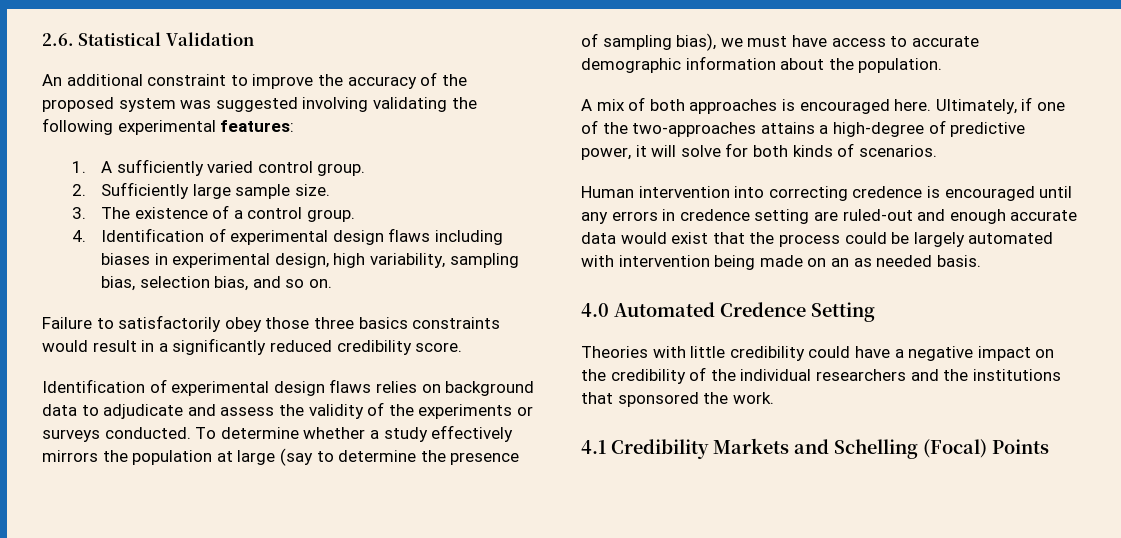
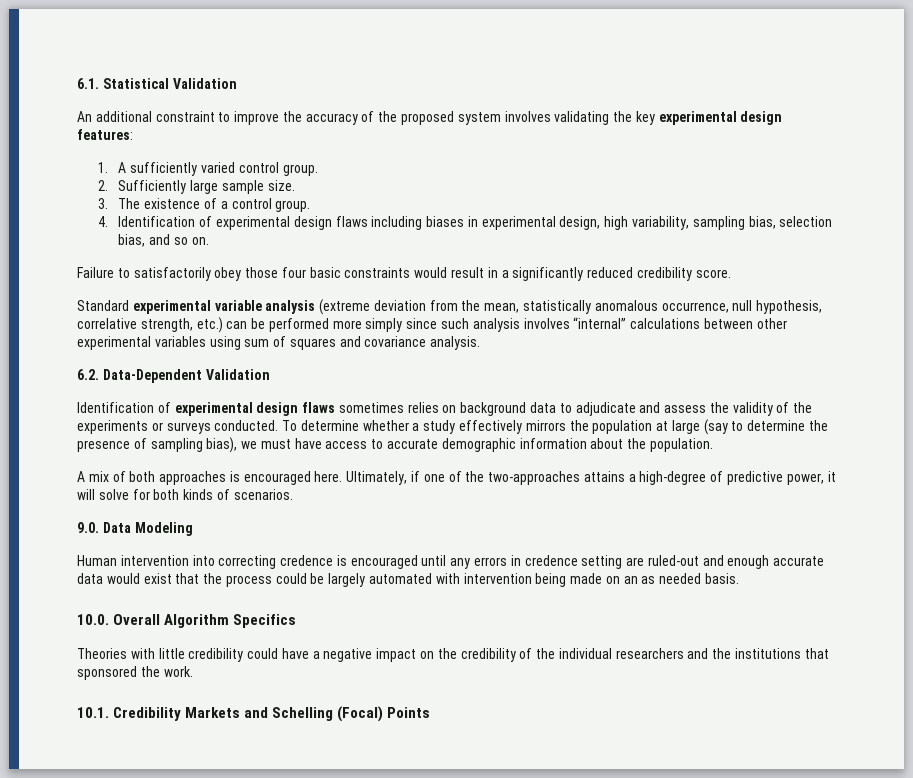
- 2.6. Statistical Validation
+ 6.1. Statistical Validation
- An additional constraint to improve the accuracy of the proposed system was suggested involving validating the following experimental features:
+ An additional constraint to improve the accuracy of the proposed system involves validating the key experimental design features:
- Failure to satisfactorily obey those three basics constraints would result in a significantly reduced credibility score.
+ Failure to satisfactorily obey those four basic constraints would result in a significantly reduced credibility score.
- Identification of experimental design flaws relies on background data to adjudicate and assess the validity of the experiments or surveys conducted.
+ Standard experimental variable analysis (extreme deviation from the mean, statistically anomalous occurrence, null hypothesis, correlative strength, etc.) can be performed more simply since such analysis involves “internal” calculations between other experimental variables using sum of squares and covariance analysis.
+ 6.2. Data-Dependent Validation
+ Identification of experimental design flaws sometimes relies on background data to adjudicate and assess the validity of the experiments or surveys conducted.
+ 9.0. Data Modeling
- 4.0 Automated Credence Setting
+ 10.0. Overall Algorithm Specifics
- 4.1 Credibility Markets and Schelling (Focal) Points
+ 10.1. Credibility Markets and Schelling (Focal) Points

